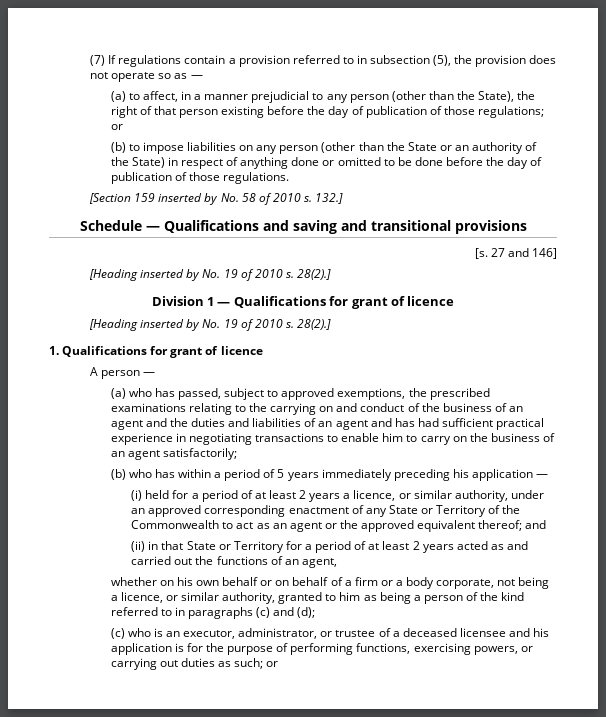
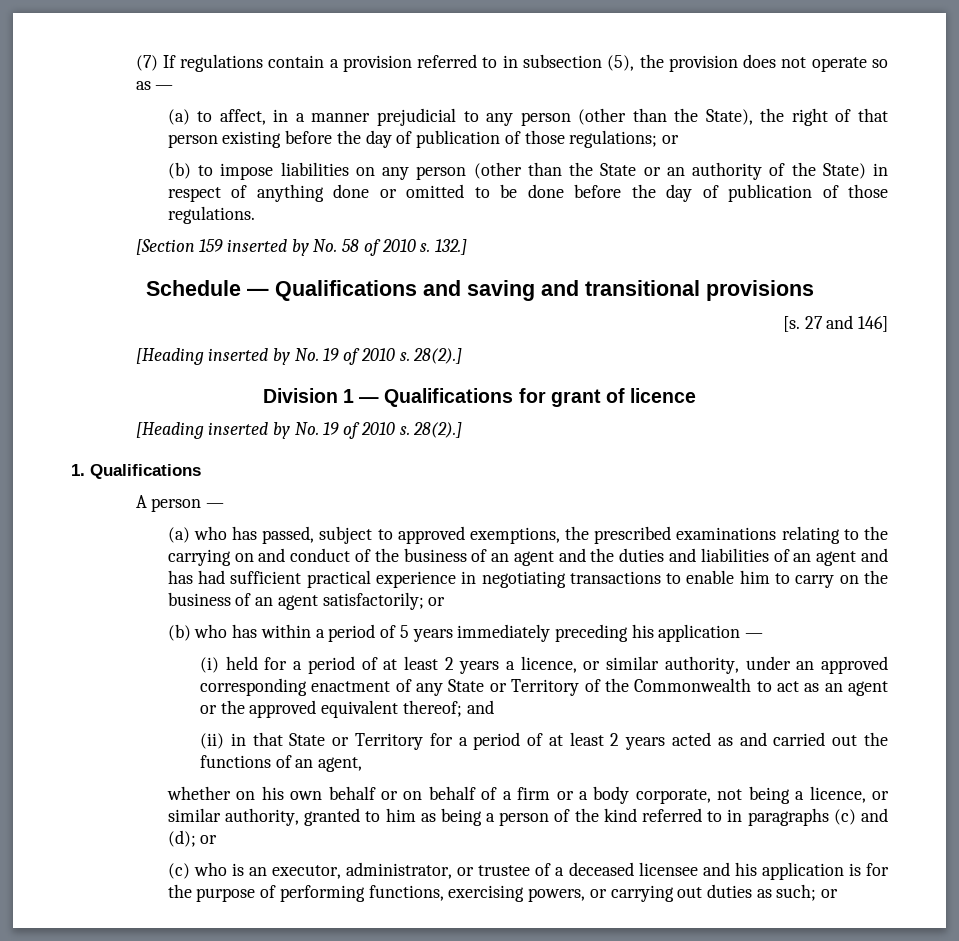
- 1. Qualifications for grant of licence
+ 1. Qualifications
- (a) who has passed, subject to approved exemptions, the prescribed examinations relating to the carrying on and conduct of the business of an agent and the duties and liabilities of an agent and has had sufficient practical experience in negotiating transactions to enable him to carry on the business of an agent satisfactorily;
+ (a) who has passed, subject to approved exemptions, the prescribed examinations relating to the carrying on and conduct of the business of an agent and the duties and liabilities of an agent and has had sufficient practical experience in negotiating transactions to enable him to carry on the business of an agent satisfactorily; or
- whether on his own behalf or on behalf of a firm or a body corporate, not being a licence, or similar authority, granted to him as being a person of the kind referred to in paragraphs (c) and (d);
+ whether on his own behalf or on behalf of a firm or a body corporate, not being a licence, or similar authority, granted to him as being a person of the kind referred to in paragraphs (c) and (d); or

